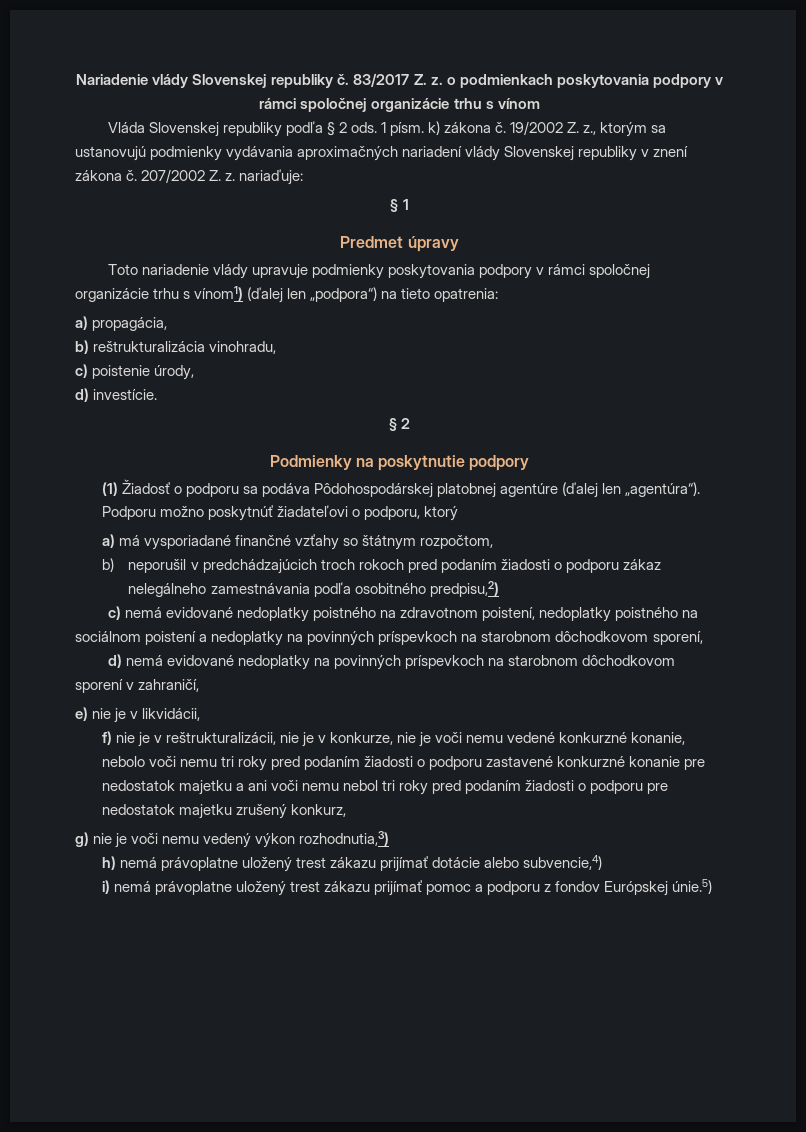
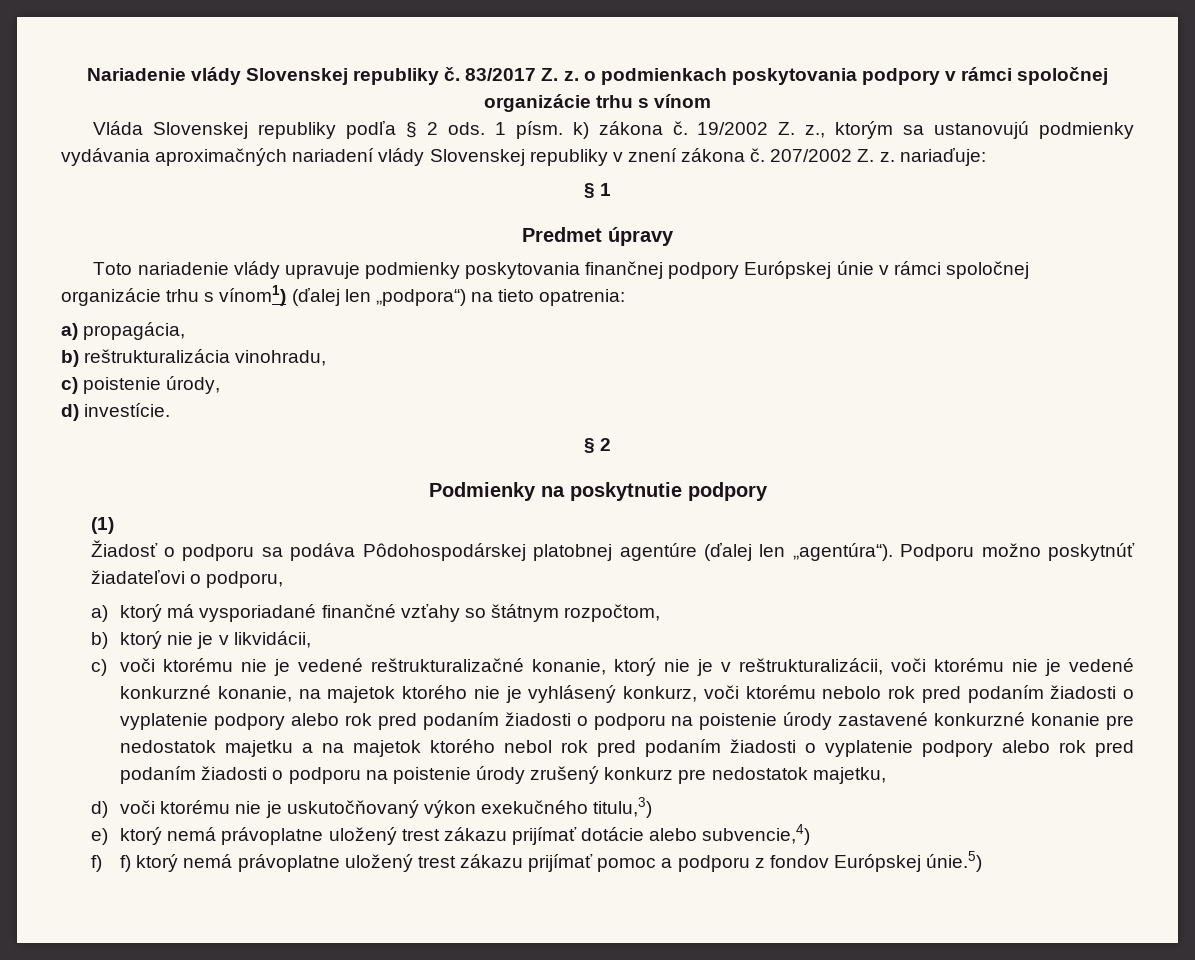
- Toto nariadenie vlády upravuje podmienky poskytovania podpory v rámci spoločnej organizácie trhu s vínom1) (ďalej len „podpora“) na tieto opatrenia:
+ Toto nariadenie vlády upravuje podmienky poskytovania finančnej podpory Európskej únie v rámci spoločnej organizácie trhu s vínom1) (ďalej len „podpora“) na tieto opatrenia:
- (1) Žiadosť o podporu sa podáva Pôdohospodárskej platobnej agentúre (ďalej len „agentúra“).
+ (1)
+ Žiadosť o podporu sa podáva Pôdohospodárskej platobnej agentúre (ďalej len „agentúra“).
- Podporu možno poskytnúť žiadateľovi o podporu, ktorý
- a) má vysporiadané finančné vzťahy so štátnym rozpočtom,
+ Podporu možno poskytnúť žiadateľovi o podporu,
+ a) ktorý má vysporiadané finančné vzťahy so štátnym rozpočtom,
- b) neporušil v predchádzajúcich troch rokoch pred podaním žiadosti o podporu zákaz nelegálneho zamestnávania podľa osobitného predpisu,2)
- c) nemá evidované nedoplatky poistného na zdravotnom poistení, nedoplatky poistného na sociálnom poistení a nedoplatky na povinných príspevkoch na starobnom dôchodkovom sporení,
- d) nemá evidované nedoplatky na povinných príspevkoch na starobnom dôchodkovom sporení v zahraničí,
- e) nie je v likvidácii,
- f) nie je v reštrukturalizácii, nie je v konkurze, nie je voči nemu vedené konkurzné konanie, nebolo voči nemu tri roky pred podaním žiadosti o podporu zastavené konkurzné konanie pre nedostatok majetku a ani voči nemu nebol tri roky pred podaním žiadosti o podporu pre nedostatok majetku zrušený konkurz,
- g) nie je voči nemu vedený výkon rozhodnutia,3)
- h) nemá právoplatne uložený trest zákazu prijímať dotácie alebo subvencie,4)
+ b) ktorý nie je v likvidácii,
+ c) voči ktorému nie je vedené reštrukturalizačné konanie, ktorý nie je v reštrukturalizácii, voči ktorému nie je vedené konkurzné konanie, na majetok ktorého nie je vyhlásený konkurz, voči ktorému nebolo rok pred podaním žiadosti o vyplatenie podpory alebo rok pred podaním žiadosti o podporu na poistenie úrody zastavené konkurzné konanie pre nedostatok majetku a na majetok ktorého nebol rok pred podaním žiadosti o vyplatenie podpory alebo rok pred podaním žiadosti o podporu na poistenie úrody zrušený konkurz pre nedostatok majetku,
+ d) voči ktorému nie je uskutočňovaný výkon exekučného titulu,3)
+ e) ktorý nemá právoplatne uložený trest zákazu prijímať dotácie alebo subvencie,4)
- i) nemá právoplatne uložený trest zákazu prijímať pomoc a podporu z fondov Európskej únie.5)
+ f) f) ktorý nemá právoplatne uložený trest zákazu prijímať pomoc a podporu z fondov Európskej únie.5)

